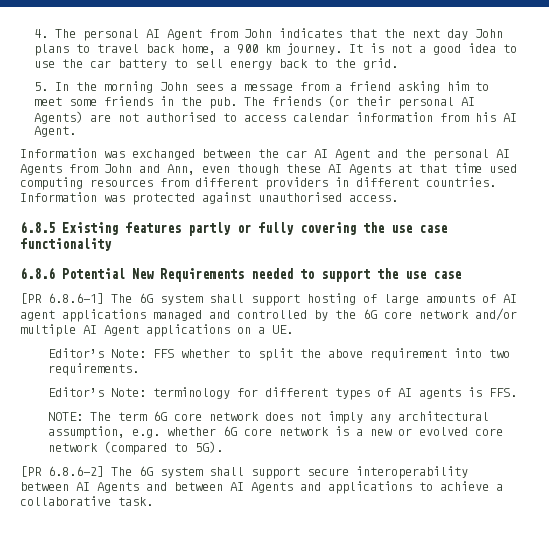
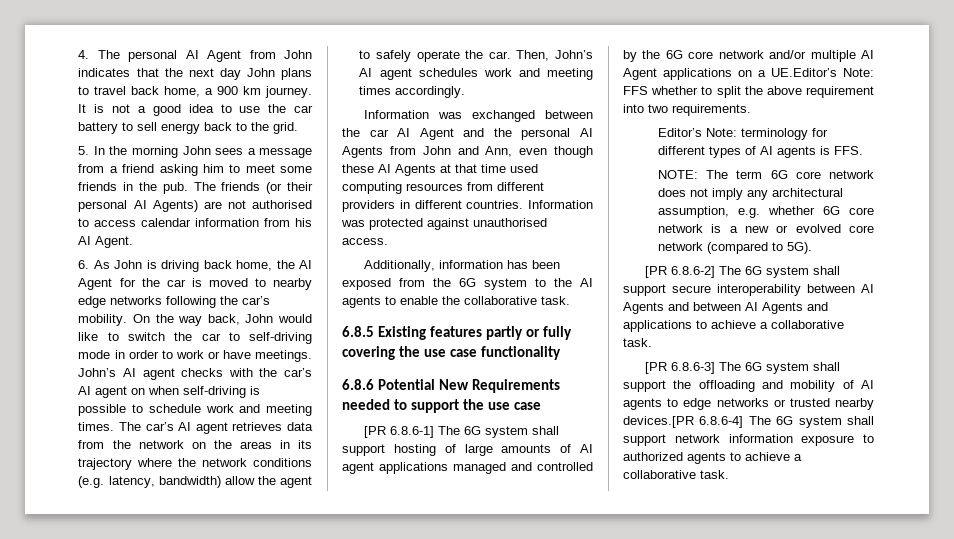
+ 6. As John is driving back home, the AI Agent for the car is moved to nearby edge networks following the car’s mobility. On the way back, John would like to switch the car to self-driving mode in order to work or have meetings. John’s AI agent checks with the car’s AI agent on when self-driving is possible to schedule work and meeting times. The car’s AI agent retrieves data from the network on the areas in its trajectory where the network conditions (e.g. latency, bandwidth) allow the agent to safely operate the car. Then, John’s AI agent schedules work and meeting times accordingly.
+ Additionally, information has been exposed from the 6G system to the AI agents to enable the collaborative task.
- [PR 6.8.6-1] The 6G system shall support hosting of large amounts of AI agent applications managed and controlled by the 6G core network and/or multiple AI Agent applications on a UE.
- Editor’s Note: FFS whether to split the above requirement into two requirements.
+ [PR 6.8.6-1] The 6G system shall support hosting of large amounts of AI agent applications managed and controlled by the 6G core network and/or multiple AI Agent applications on a UE.Editor’s Note: FFS whether to split the above requirement into two requirements.
+ [PR 6.8.6-3] The 6G system shall support the offloading and mobility of AI agents to edge networks or trusted nearby devices.[PR 6.8.6-4] The 6G system shall support network information exposure to authorized agents to achieve a collaborative task.

